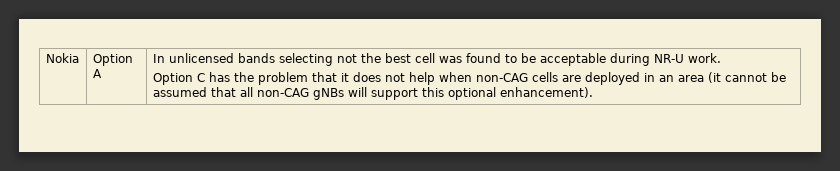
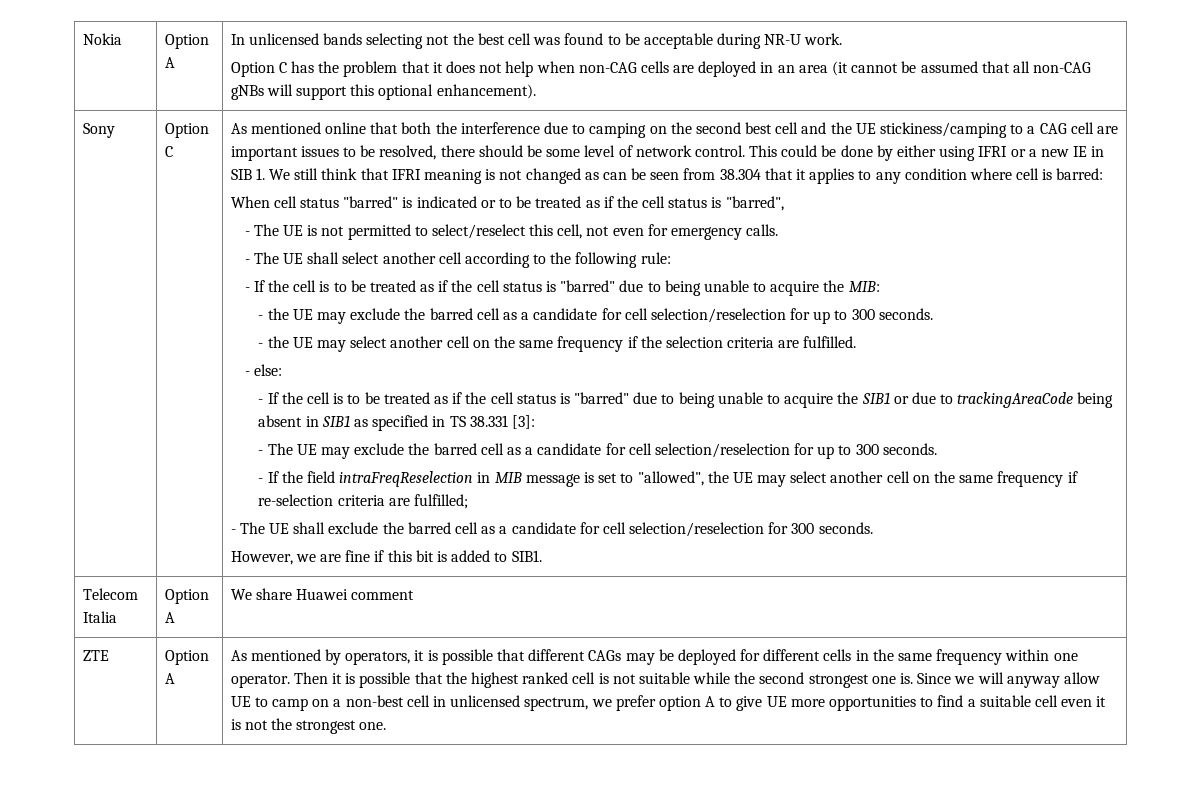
+ Sony | Option C | As mentioned online that both the interference due to camping on the second best cell and the UE stickiness/camping to a CAG cell are important issues to be resolved, there should be some level of network control. This could be done by either using IFRI or a new IE in SIB 1. We still think that IFRI meaning is not changed as can be seen from 38.304 that it applies to any condition where cell is barred:
+ When cell status "barred" is indicated or to be treated as if the cell status is "barred",
+ - The UE is not permitted to select/reselect this cell, not even for emergency calls.
+ - The UE shall select another cell according to the following rule:
+ - If the cell is to be treated as if the cell status is "barred" due to being unable to acquire the MIB:
+ - the UE may exclude the barred cell as a candidate for cell selection/reselection for up to 300 seconds.
+ - the UE may select another cell on the same frequency if the selection criteria are fulfilled.
+ - else:
+ - If the cell is to be treated as if the cell status is "barred" due to being unable to acquire the SIB1 or due to trackingAreaCode being absent in SIB1 as specified in TS 38.331 [3]:
+ - The UE may exclude the barred cell as a candidate for cell selection/reselection for up to 300 seconds.
+ - If the field intraFreqReselection in MIB message is set to "allowed", the UE may select another cell on the same frequency if re-selection criteria are fulfilled;
+ - The UE shall exclude the barred cell as a candidate for cell selection/reselection for 300 seconds.
+ However, we are fine if this bit is added to SIB1.
+ Telecom Italia | Option A | We share Huawei comment
+ ZTE | Option A | As mentioned by operators, it is possible that different CAGs may be deployed for different cells in the same frequency within one operator. Then it is possible that the highest ranked cell is not suitable while the second strongest one is. Since we will anyway allow UE to camp on a non-best cell in unlicensed spectrum, we prefer option A to give UE more opportunities to find a suitable cell even it is not the strongest one.

